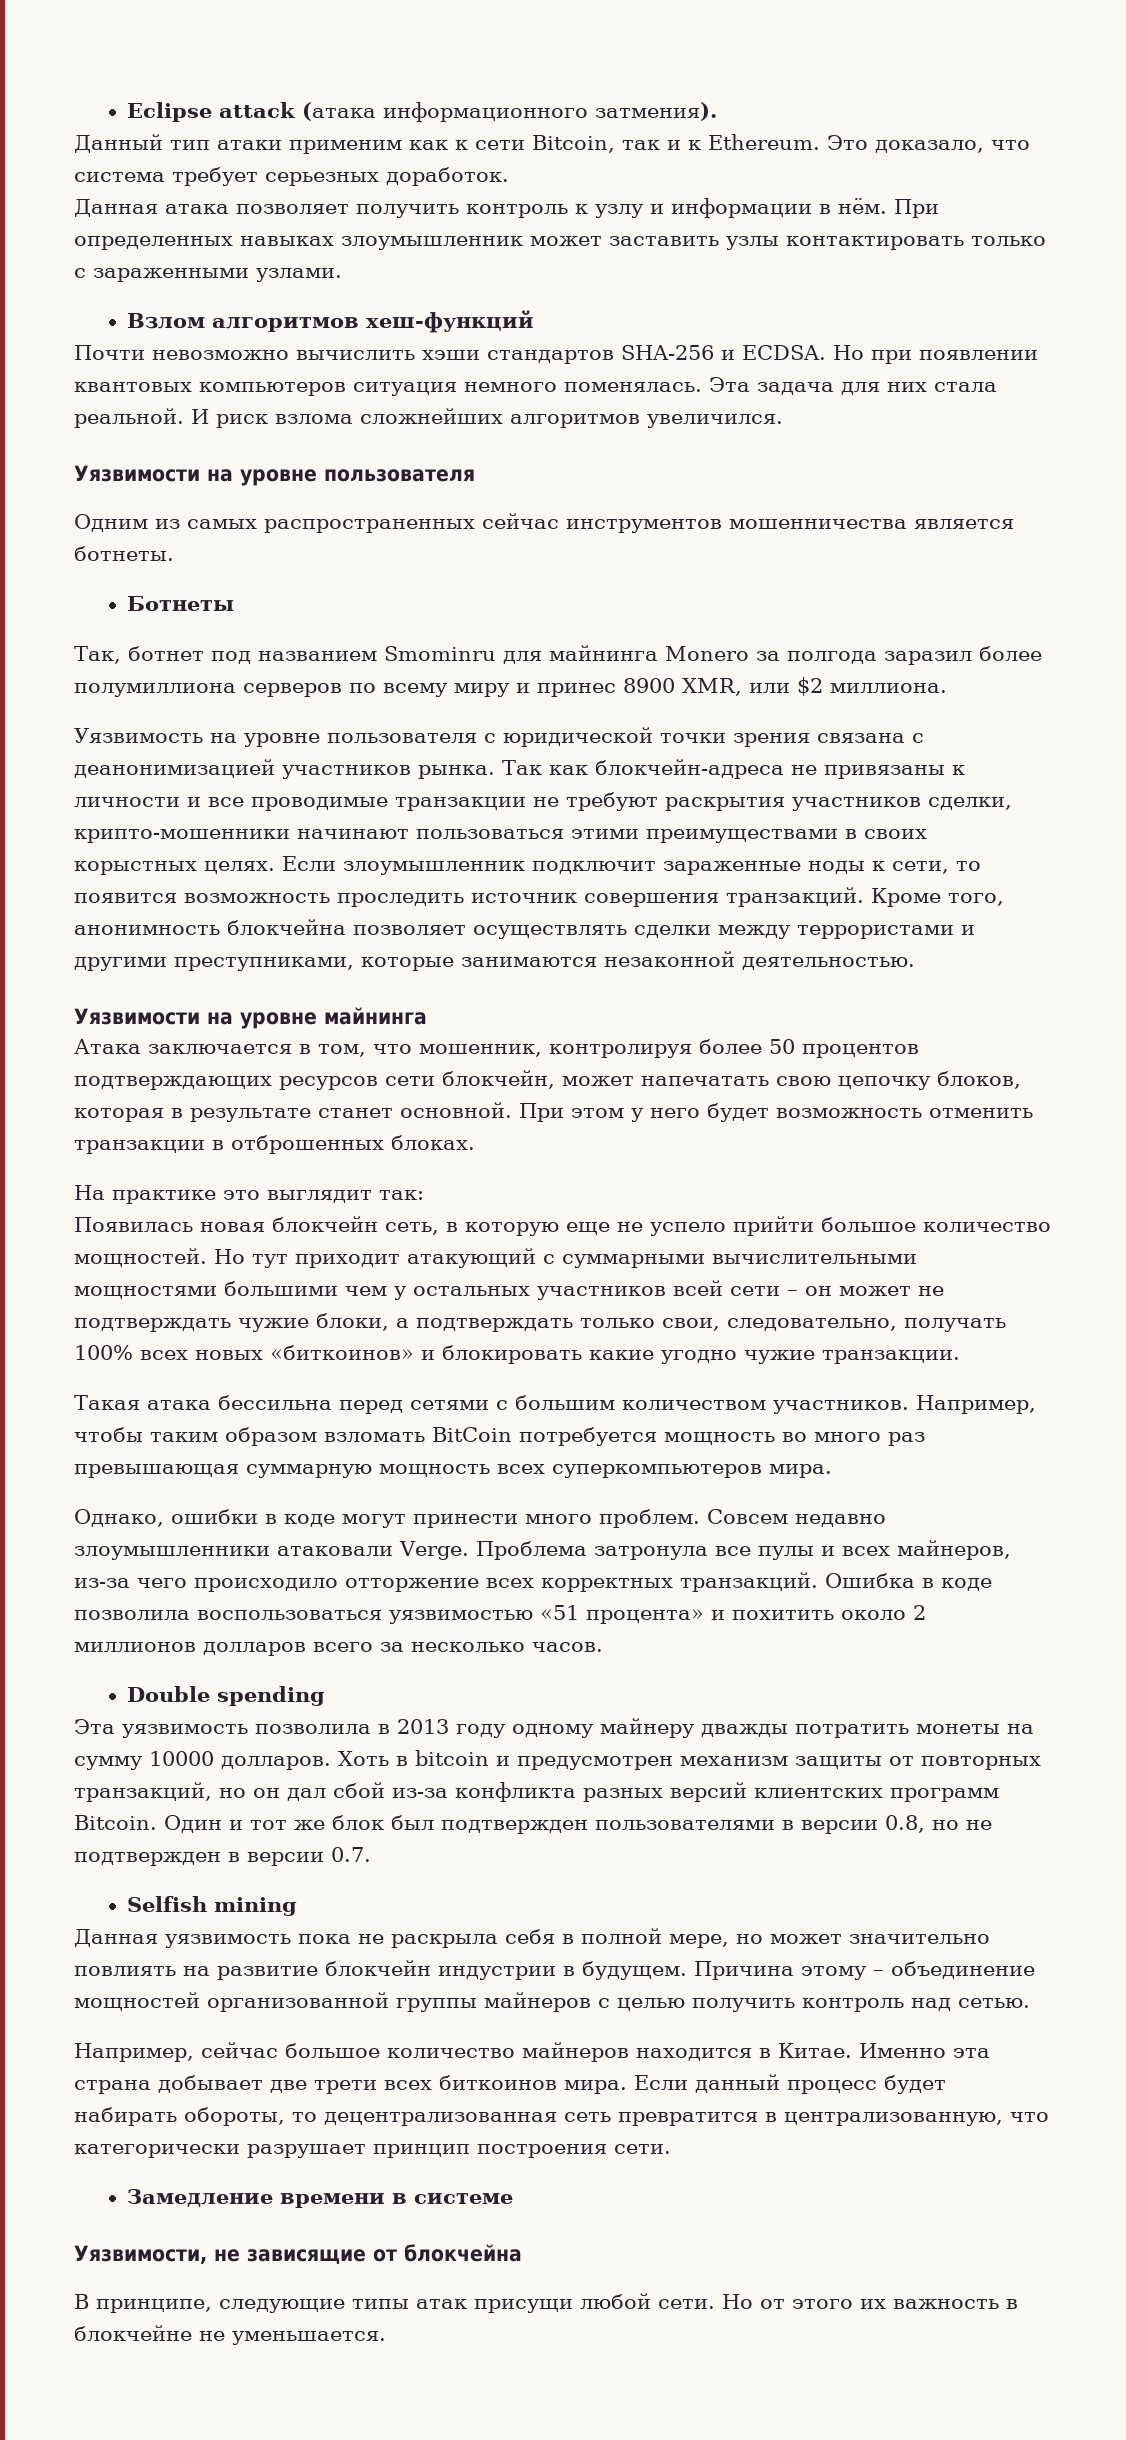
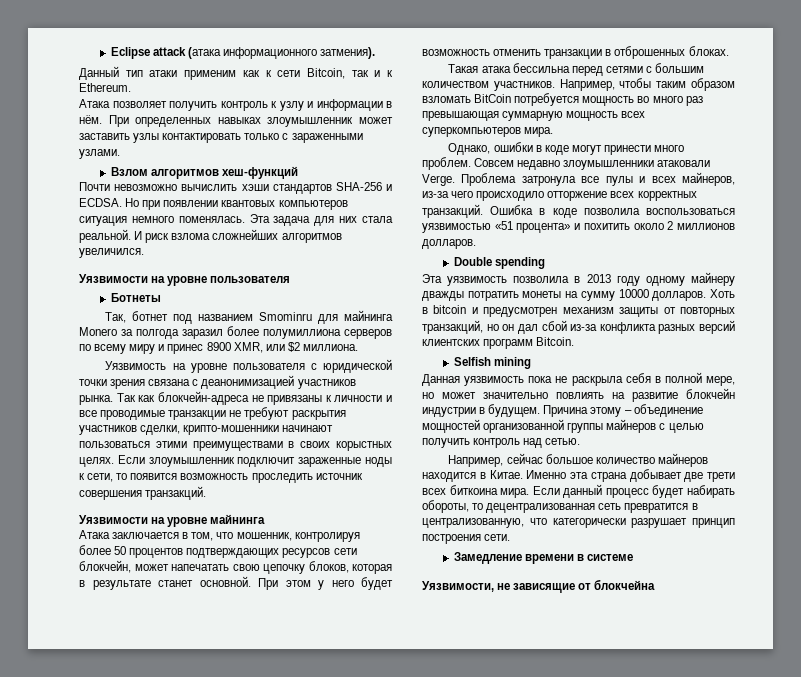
- Данный тип атаки применим как к сети Bitcoin, так и к Ethereum. Это доказало, что система требует серьезных доработок.
- Данная атака позволяет получить контроль к узлу и информации в нём.
+ Данный тип атаки применим как к сети Bitcoin, так и к Ethereum.
+ Атака позволяет получить контроль к узлу и информации в нём.
- Одним из самых распространенных сейчас инструментов мошенничества является ботнеты.
- Кроме того, анонимность блокчейна позволяет осуществлять сделки между террористами и другими преступниками, которые занимаются незаконной деятельностью.
- На практике это выглядит так:
- Появилась новая блокчейн сеть, в которую еще не успело прийти большое количество мощностей. Но тут приходит атакующий с суммарными вычислительными мощностями большими чем у остальных участников всей сети – он может не подтверждать чужие блоки, а подтверждать только свои, следовательно, получать 100% всех новых «биткоинов» и блокировать какие угодно чужие транзакции.
- Ошибка в коде позволила воспользоваться уязвимостью «51 процента» и похитить около 2 миллионов долларов всего за несколько часов.
+ Ошибка в коде позволила воспользоваться уязвимостью «51 процента» и похитить около 2 миллионов долларов.
- Один и тот же блок был подтвержден пользователями в версии 0.8, но не подтвержден в версии 0.7.
- Именно эта страна добывает две трети всех биткоинов мира.
+ Именно эта страна добывает две трети всех биткоина мира.
- В принципе, следующие типы атак присущи любой сети. Но от этого их важность в блокчейне не уменьшается.

